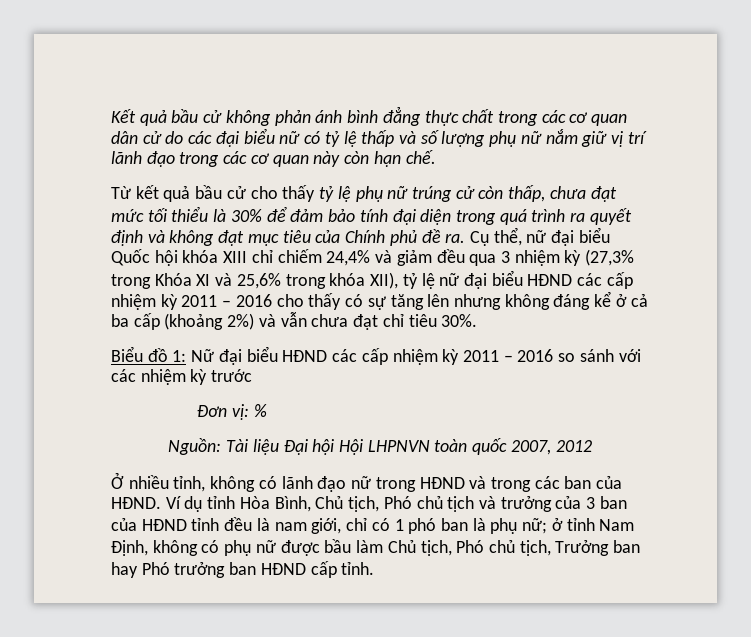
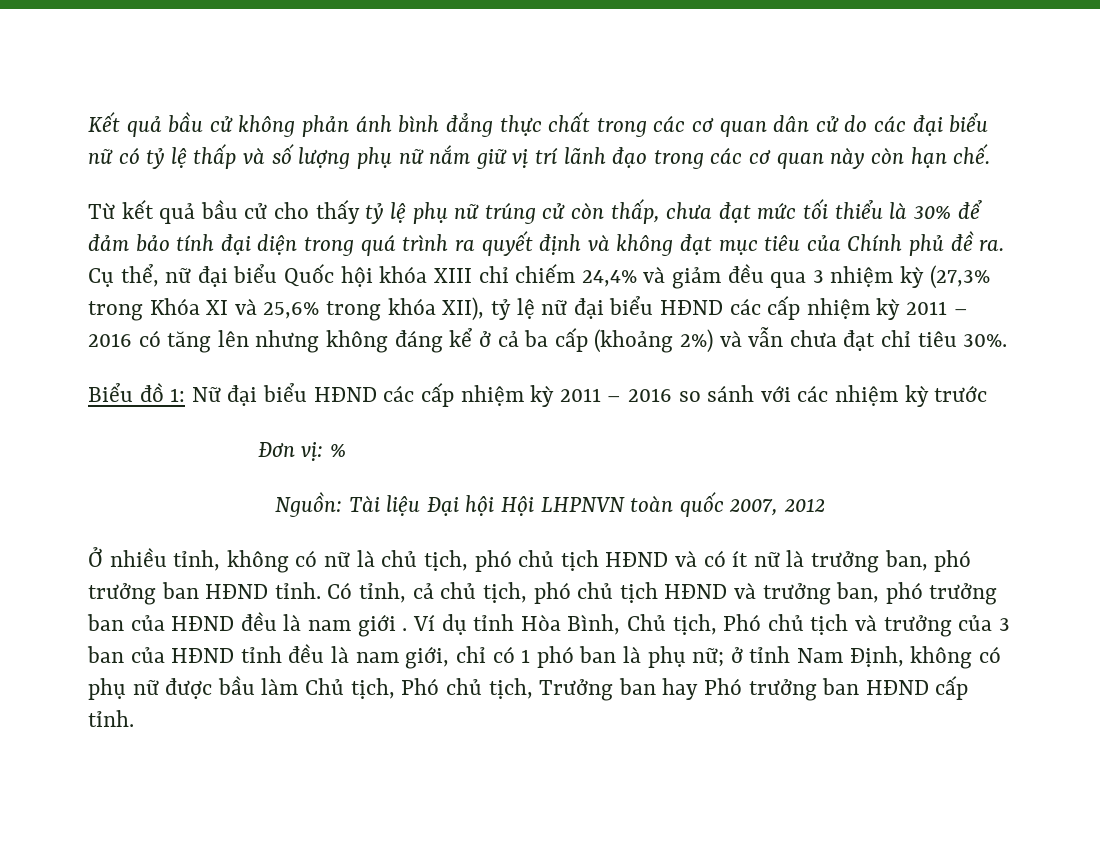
- Cụ thể, nữ đại biểu Quốc hội khóa XIII chỉ chiếm 24,4% và giảm đều qua 3 nhiệm kỳ (27,3% trong Khóa XI và 25,6% trong khóa XII), tỷ lệ nữ đại biểu HĐND các cấp nhiệm kỳ 2011 – 2016 cho thấy có sự tăng lên nhưng không đáng kể ở cả ba cấp (khoảng 2%) và vẫn chưa đạt chỉ tiêu 30%.
+ Cụ thể, nữ đại biểu Quốc hội khóa XIII chỉ chiếm 24,4% và giảm đều qua 3 nhiệm kỳ (27,3% trong Khóa XI và 25,6% trong khóa XII), tỷ lệ nữ đại biểu HĐND các cấp nhiệm kỳ 2011 – 2016 có tăng lên nhưng không đáng kể ở cả ba cấp (khoảng 2%) và vẫn chưa đạt chỉ tiêu 30%.
- Ở nhiều tỉnh, không có lãnh đạo nữ trong HĐND và trong các ban của HĐND.
+ Ở nhiều tỉnh, không có nữ là chủ tịch, phó chủ tịch HĐND và có ít nữ là trưởng ban, phó trưởng ban HĐND tỉnh. Có tỉnh, cả chủ tịch, phó chủ tịch HĐND và trưởng ban, phó trưởng ban của HĐND đều là nam giới .

